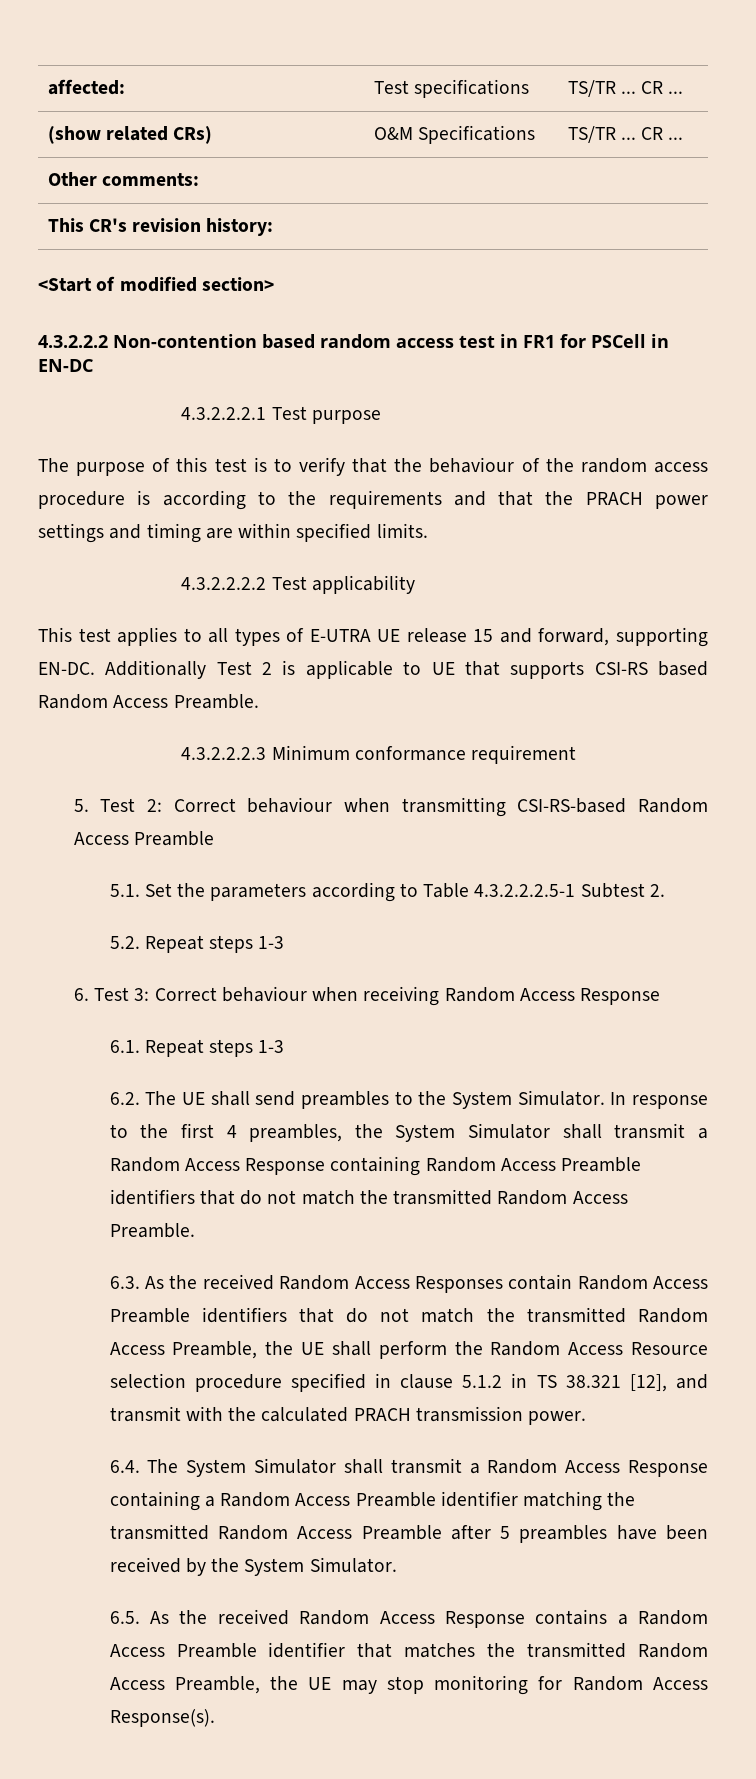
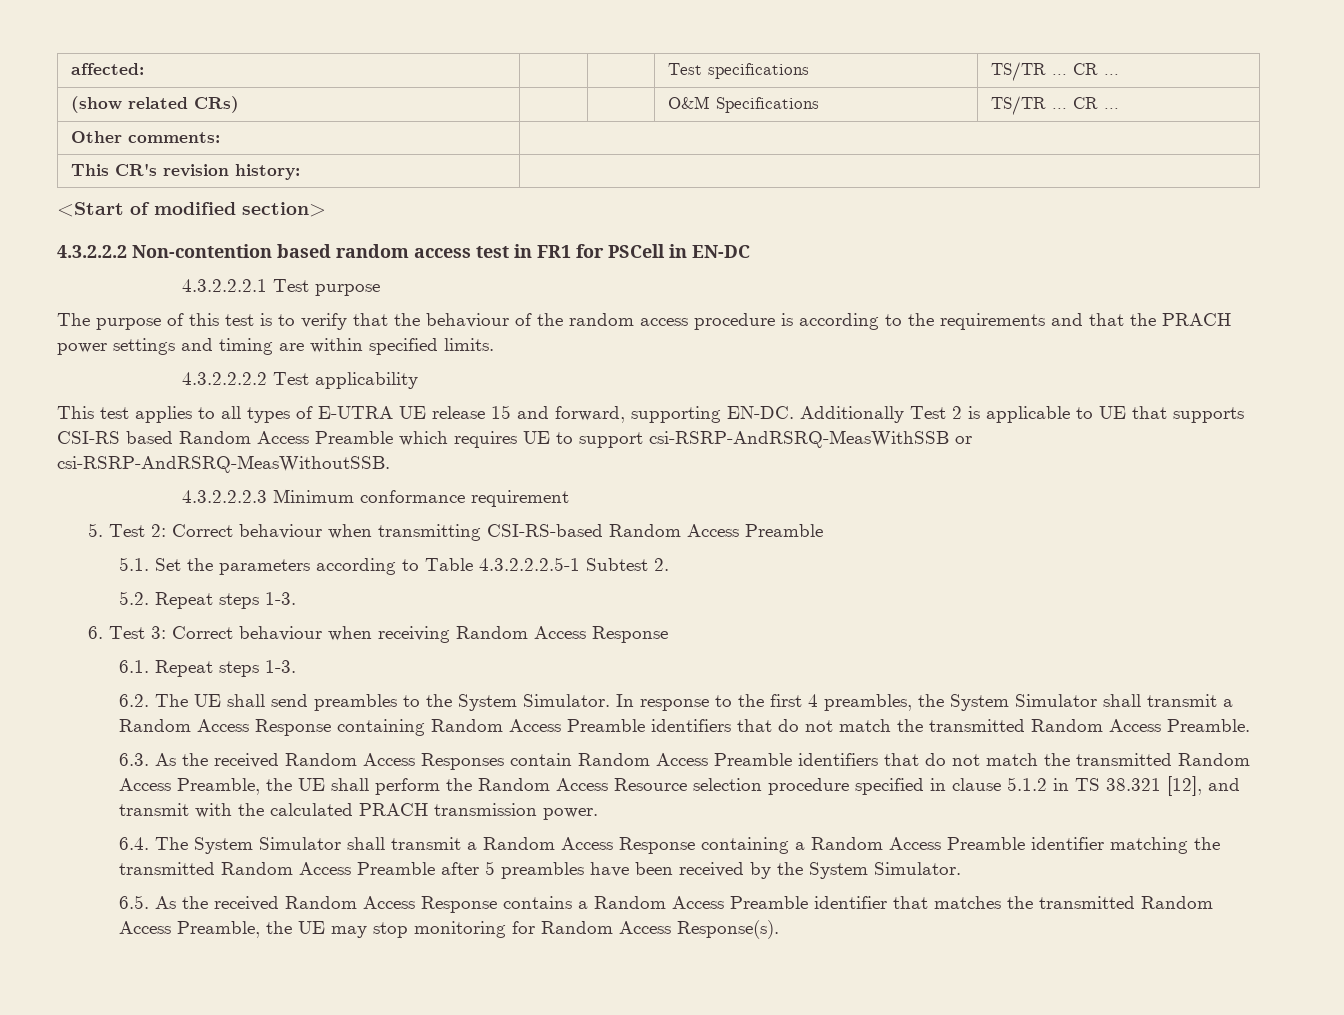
- Additionally Test 2 is applicable to UE that supports CSI-RS based Random Access Preamble.
+ Additionally Test 2 is applicable to UE that supports CSI-RS based Random Access Preamble which requires UE to support csi-RSRP-AndRSRQ-MeasWithSSB or csi-RSRP-AndRSRQ-MeasWithoutSSB.
- 5.2. Repeat steps 1-3
+ 5.2. Repeat steps 1-3.
- 6.1. Repeat steps 1-3
+ 6.1. Repeat steps 1-3.

